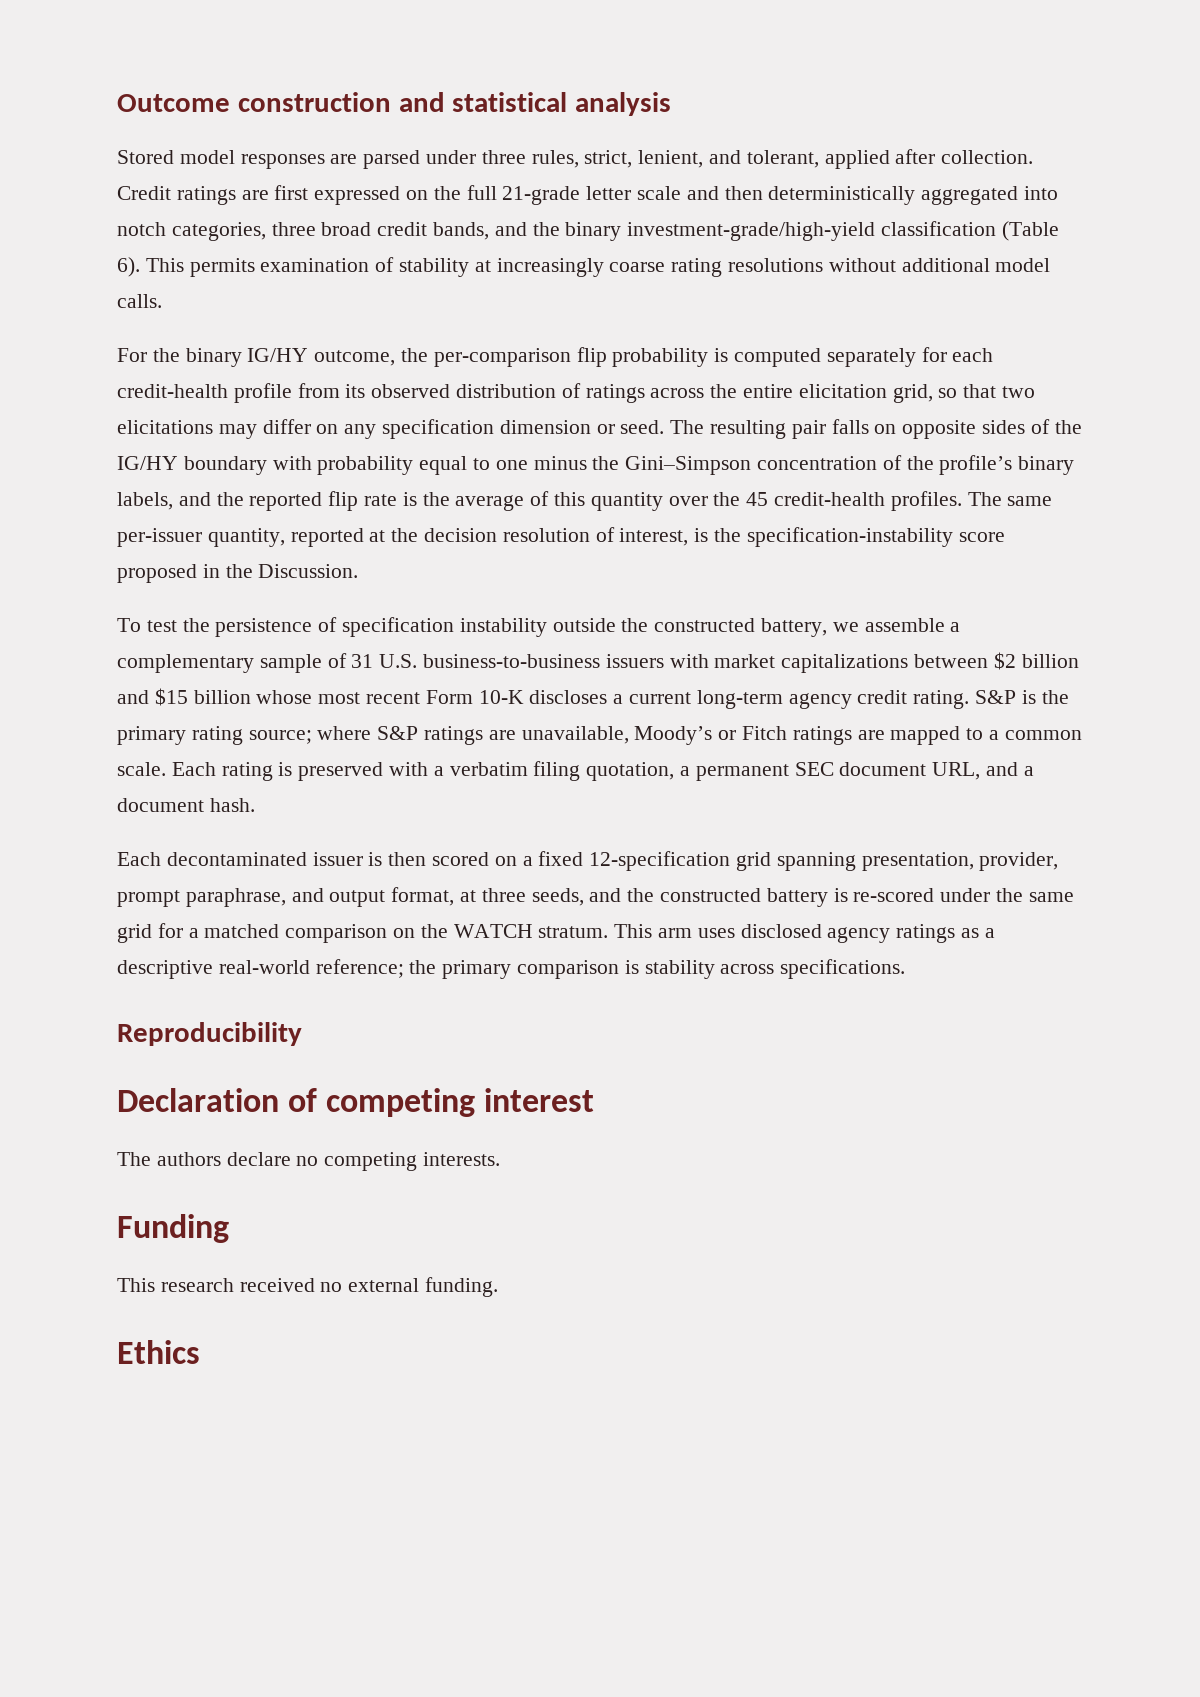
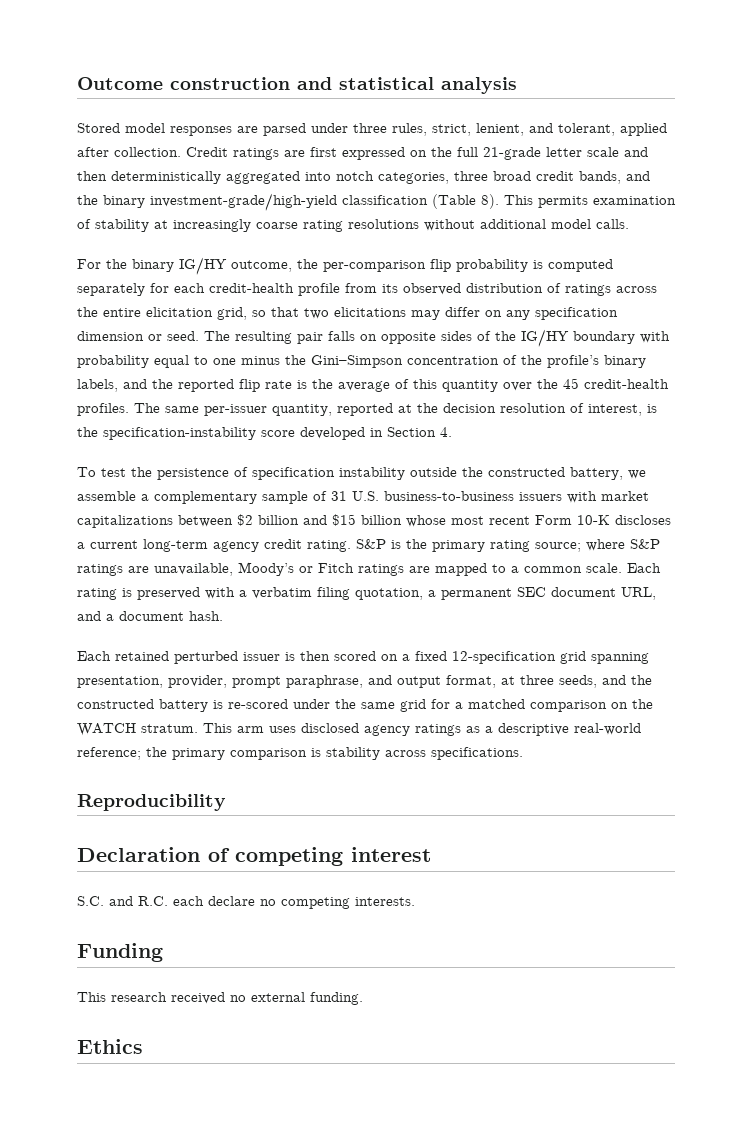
- Credit ratings are first expressed on the full 21-grade letter scale and then deterministically aggregated into notch categories, three broad credit bands, and the binary investment-grade/high-yield classification (Table 6).
+ Credit ratings are first expressed on the full 21-grade letter scale and then deterministically aggregated into notch categories, three broad credit bands, and the binary investment-grade/high-yield classification (Table 8).
- The same per-issuer quantity, reported at the decision resolution of interest, is the specification-instability score proposed in the Discussion.
+ The same per-issuer quantity, reported at the decision resolution of interest, is the specification-instability score developed in Section 4.
- Each decontaminated issuer is then scored on a fixed 12-specification grid spanning presentation, provider, prompt paraphrase, and output format, at three seeds, and the constructed battery is re-scored under the same grid for a matched comparison on the WATCH stratum.
+ Each retained perturbed issuer is then scored on a fixed 12-specification grid spanning presentation, provider, prompt paraphrase, and output format, at three seeds, and the constructed battery is re-scored under the same grid for a matched comparison on the WATCH stratum.
- The authors declare no competing interests.
+ S.C. and R.C. each declare no competing interests.

